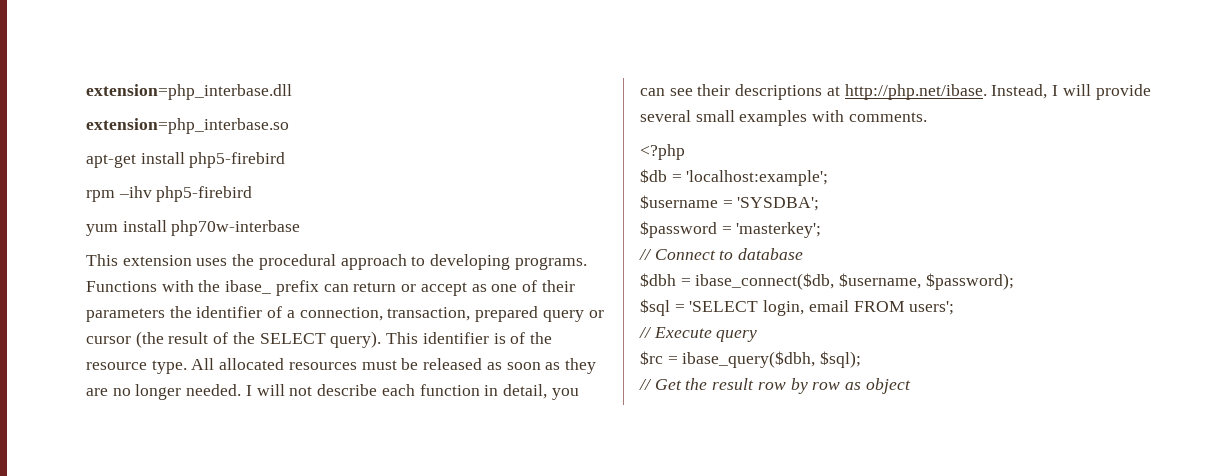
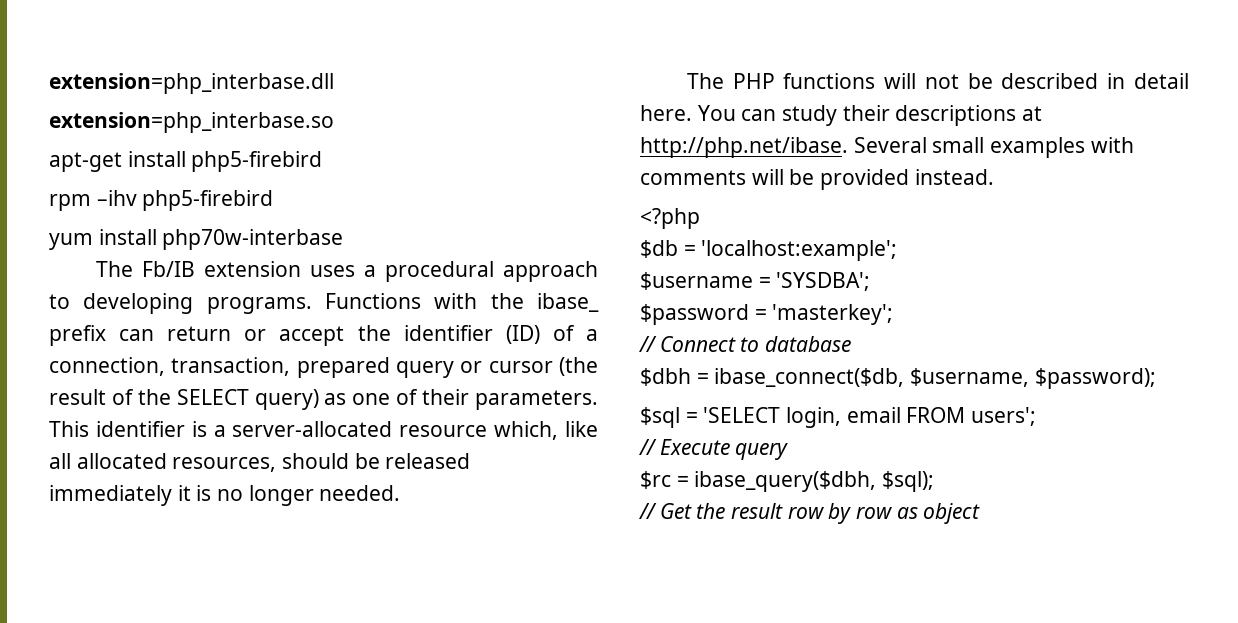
- This extension uses the procedural approach to developing programs.
+ The Fb/IB extension uses a procedural approach to developing programs.
- Functions with the ibase_ prefix can return or accept as one of their parameters the identifier of a connection, transaction, prepared query or cursor (the result of the SELECT query). This identifier is of the resource type. All allocated resources must be released as soon as they are no longer needed. I will not describe each function in detail, you can see their descriptions at http://php.net/ibase. Instead, I will provide several small examples with comments.
+ Functions with the ibase_ prefix can return or accept the identifier (ID) of a connection, transaction, prepared query or cursor (the result of the SELECT query) as one of their parameters. This identifier is a server-allocated resource which, like all allocated resources, should be released immediately it is no longer needed.
+ The PHP functions will not be described in detail here. You can study their descriptions at http://php.net/ibase. Several small examples with comments will be provided instead.

